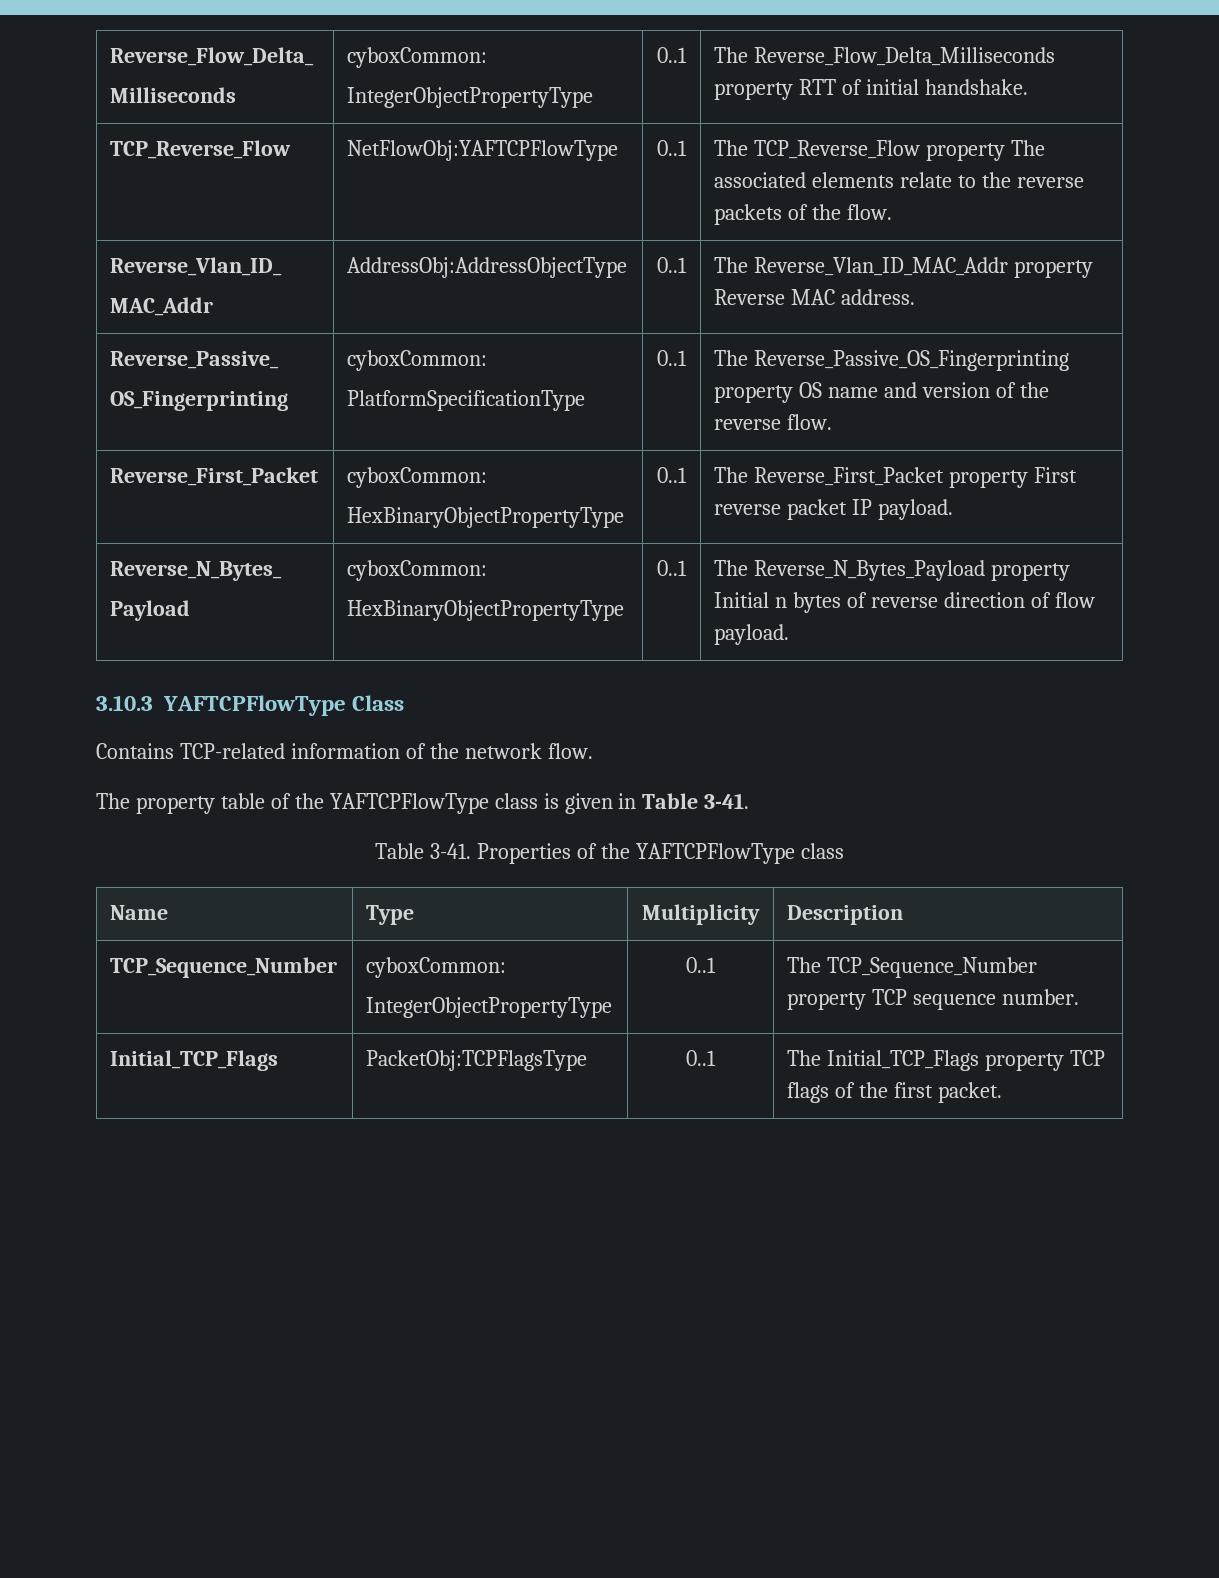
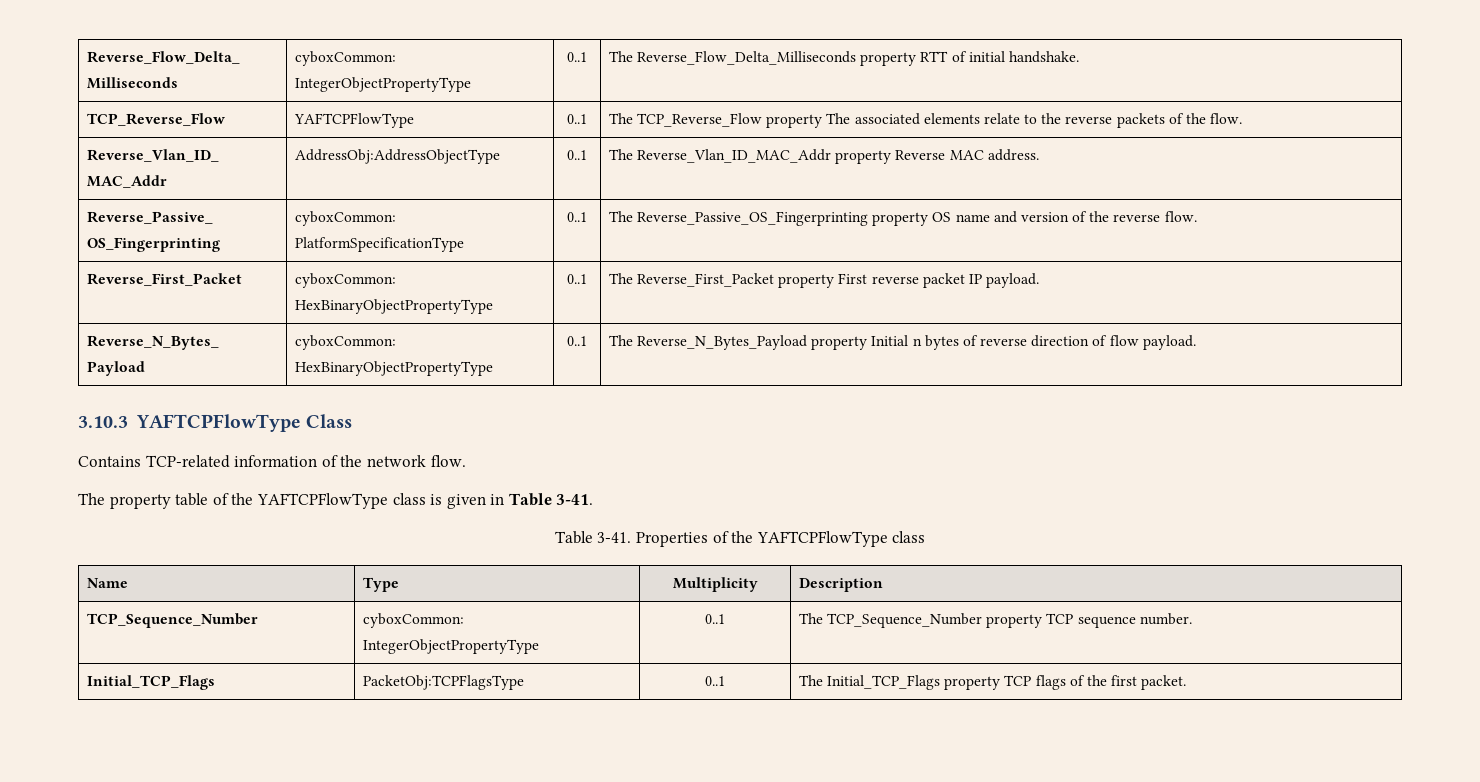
- TCP_Reverse_Flow | NetFlowObj:YAFTCPFlowType | 0..1 | The TCP_Reverse_Flow property The associated elements relate to the reverse packets of the flow.
+ TCP_Reverse_Flow | YAFTCPFlowType | 0..1 | The TCP_Reverse_Flow property The associated elements relate to the reverse packets of the flow.

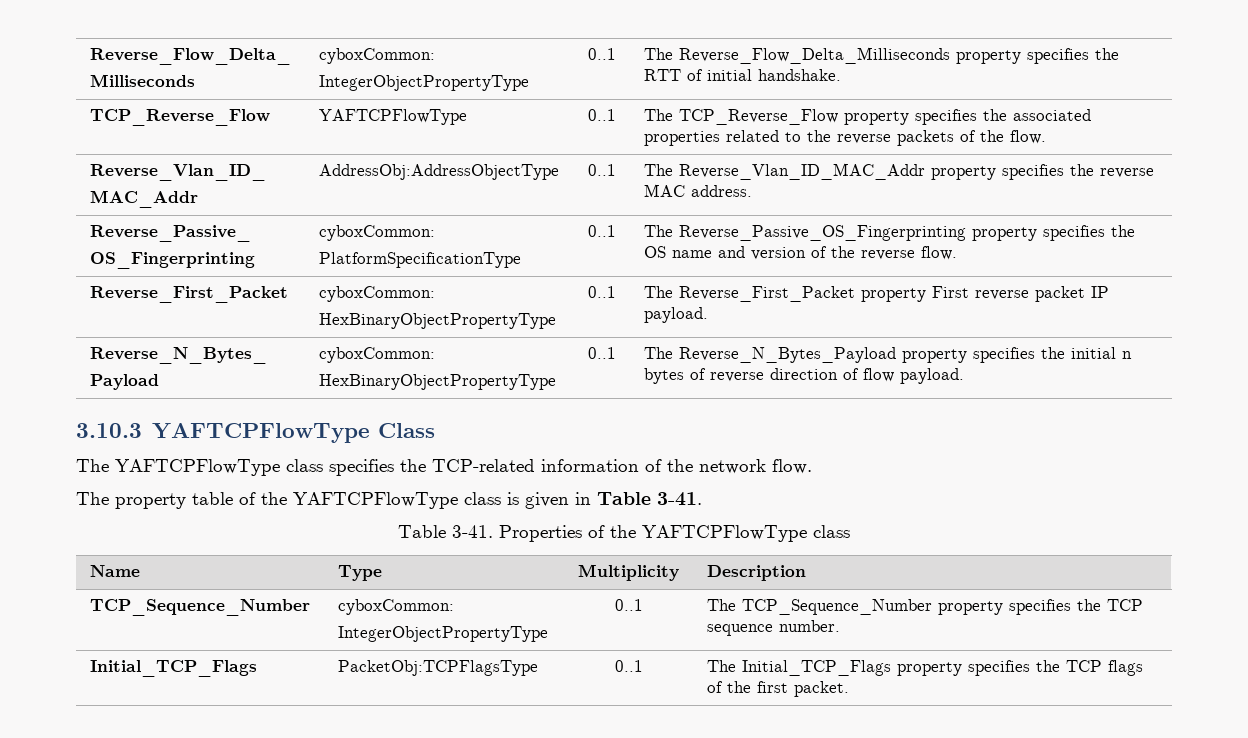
  Reverse_Flow_Delta_
  Milliseconds | cyboxCommon:
- IntegerObjectPropertyType | 0..1 | The Reverse_Flow_Delta_Milliseconds property RTT of initial handshake.
+ IntegerObjectPropertyType | 0..1 | The Reverse_Flow_Delta_Milliseconds property specifies the RTT of initial handshake.
- TCP_Reverse_Flow | YAFTCPFlowType | 0..1 | The TCP_Reverse_Flow property The associated elements relate to the reverse packets of the flow.
+ TCP_Reverse_Flow | YAFTCPFlowType | 0..1 | The TCP_Reverse_Flow property specifies the associated properties related to the reverse packets of the flow.
  Reverse_Vlan_ID_
- MAC_Addr | AddressObj:AddressObjectType | 0..1 | The Reverse_Vlan_ID_MAC_Addr property Reverse MAC address.
+ MAC_Addr | AddressObj:AddressObjectType | 0..1 | The Reverse_Vlan_ID_MAC_Addr property specifies the reverse MAC address.
  Reverse_Passive_
  OS_Fingerprinting | cyboxCommon:
- PlatformSpecificationType | 0..1 | The Reverse_Passive_OS_Fingerprinting property OS name and version of the reverse flow.
+ PlatformSpecificationType | 0..1 | The Reverse_Passive_OS_Fingerprinting property specifies the OS name and version of the reverse flow.
  Reverse_N_Bytes_
  Payload | cyboxCommon:
- HexBinaryObjectPropertyType | 0..1 | The Reverse_N_Bytes_Payload property Initial n bytes of reverse direction of flow payload.
+ HexBinaryObjectPropertyType | 0..1 | The Reverse_N_Bytes_Payload property specifies the initial n bytes of reverse direction of flow payload.
- Contains TCP-related information of the network flow.
+ The YAFTCPFlowType class specifies the TCP-related information of the network flow.
  TCP_Sequence_Number | cyboxCommon:
- IntegerObjectPropertyType | 0..1 | The TCP_Sequence_Number property TCP sequence number.
+ IntegerObjectPropertyType | 0..1 | The TCP_Sequence_Number property specifies the TCP sequence number.
- Initial_TCP_Flags | PacketObj:TCPFlagsType | 0..1 | The Initial_TCP_Flags property TCP flags of the first packet.
+ Initial_TCP_Flags | PacketObj:TCPFlagsType | 0..1 | The Initial_TCP_Flags property specifies the TCP flags of the first packet.

